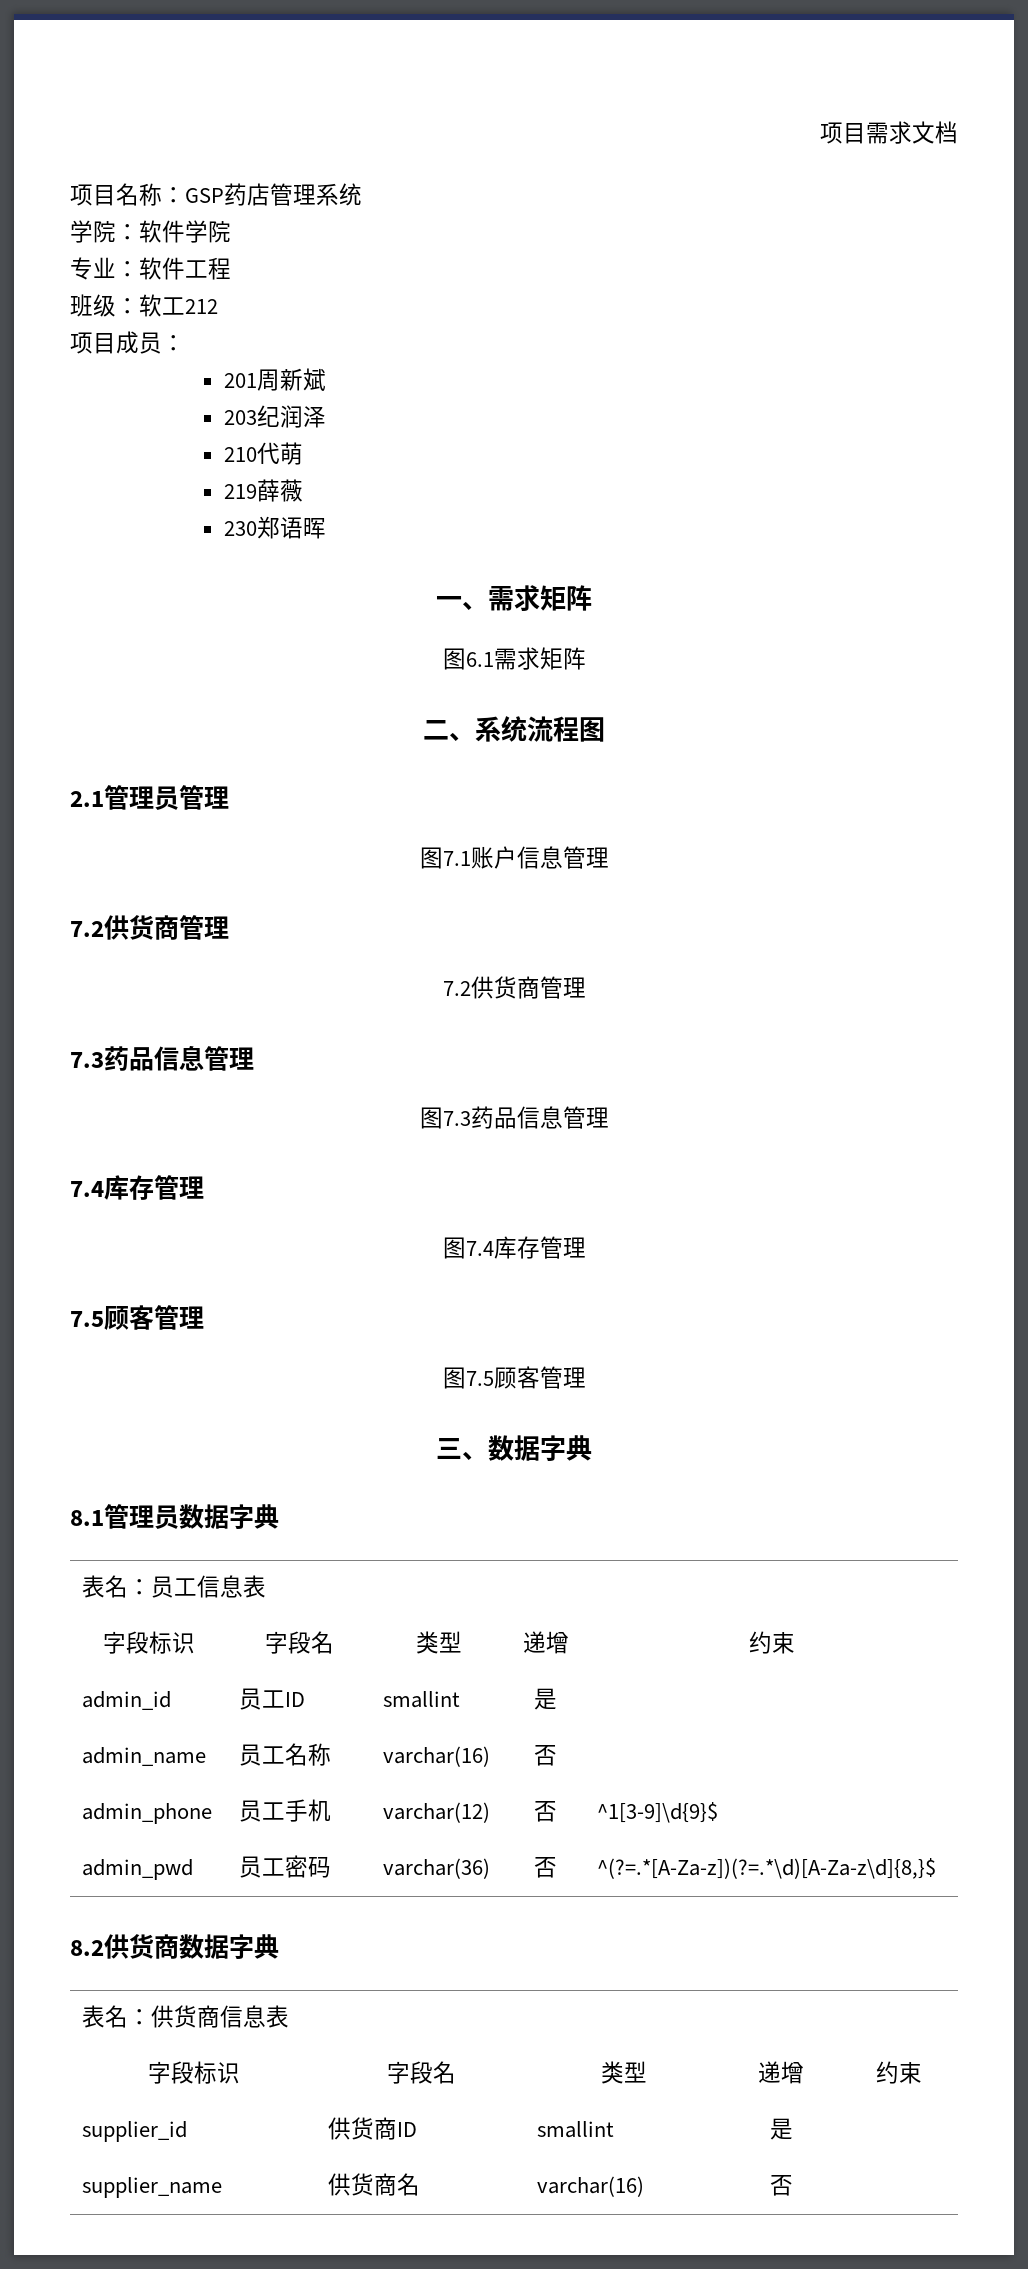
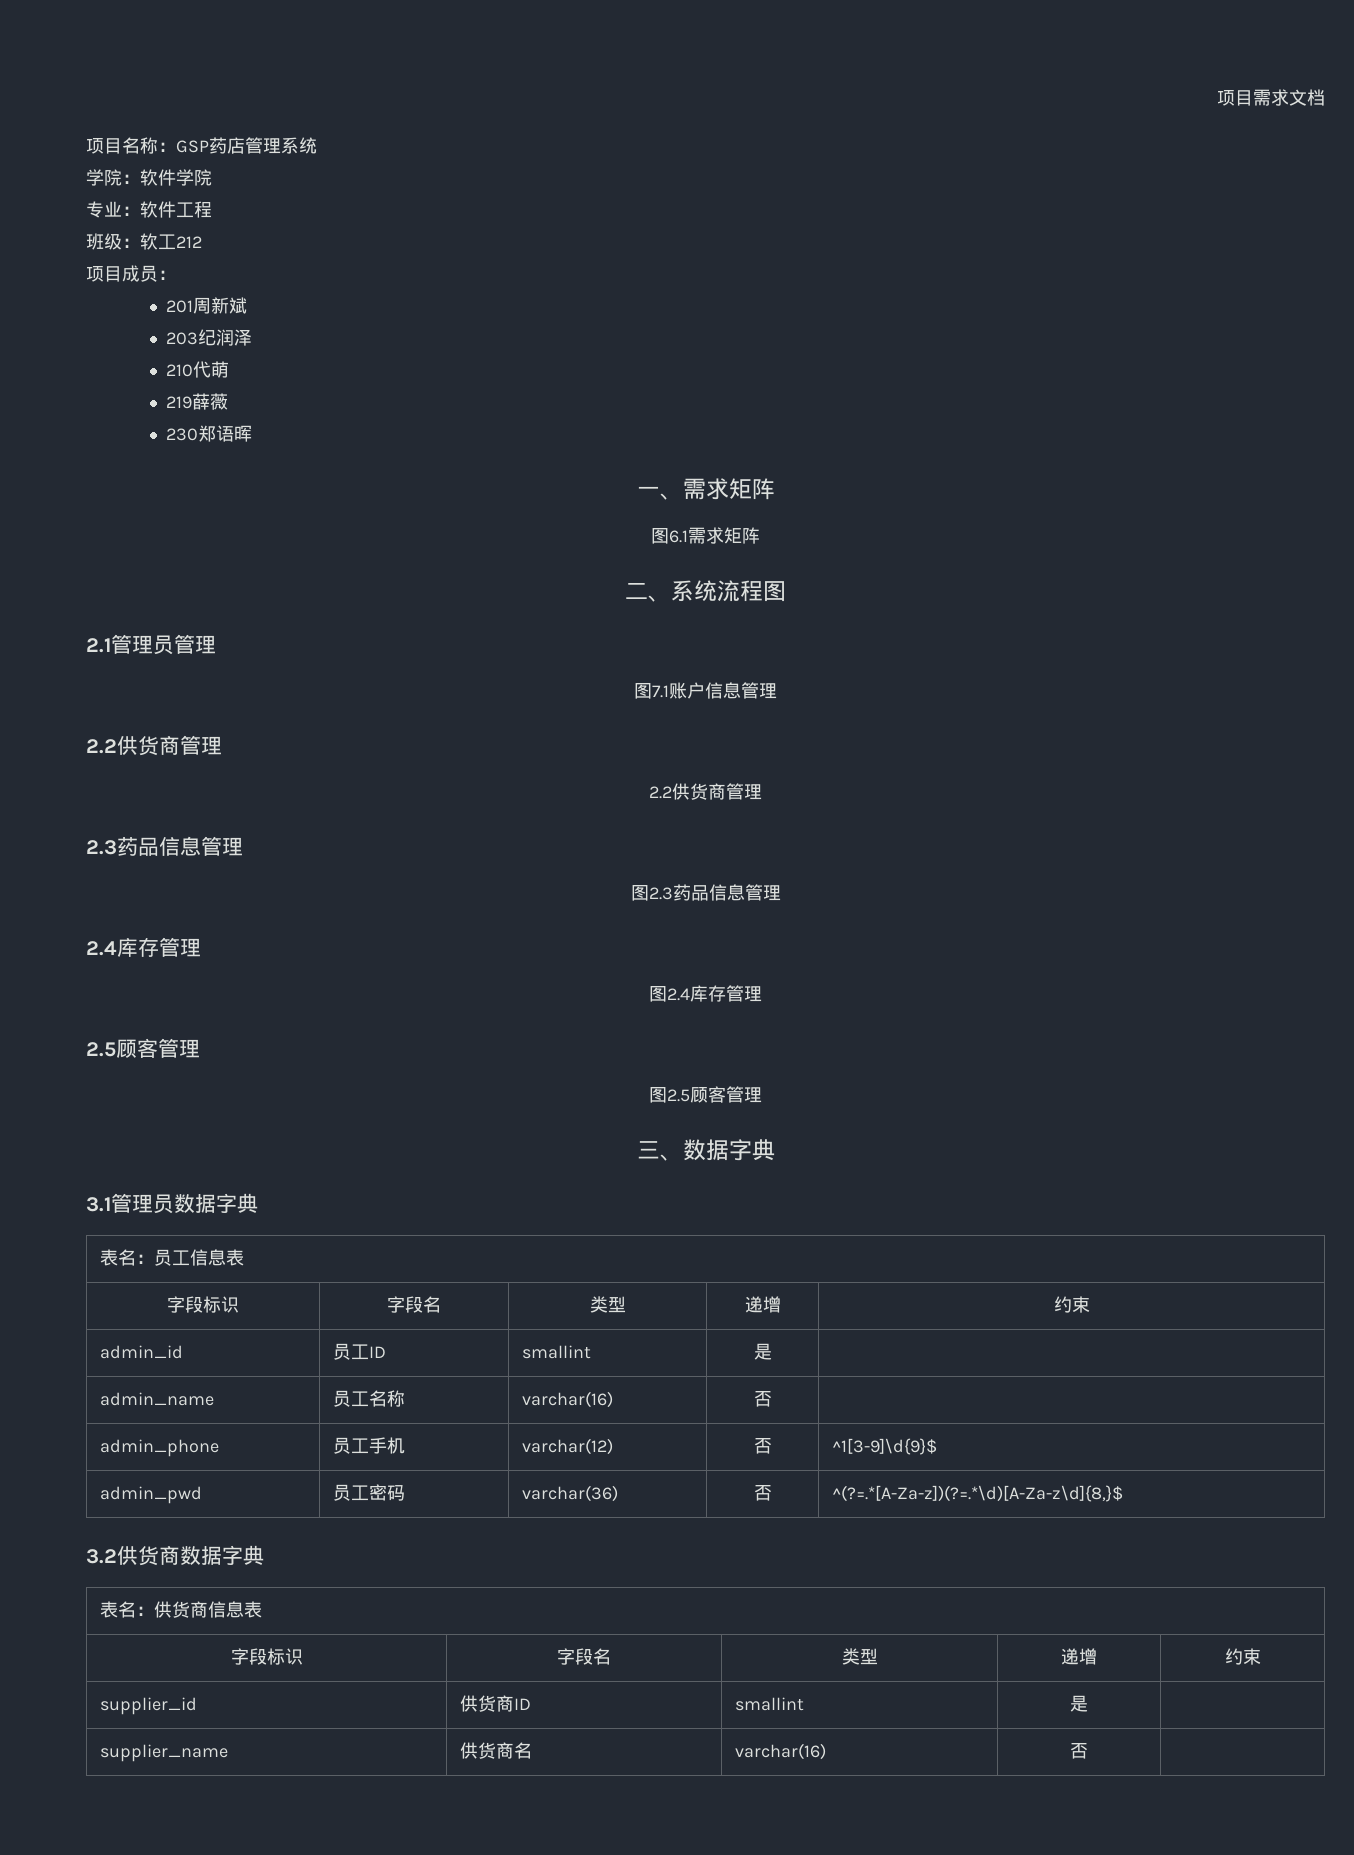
  图7.1账户信息管理
- 7.2供货商管理
- 7.2供货商管理
- 7.3药品信息管理
+ 2.2供货商管理
+ 2.2供货商管理
+ 2.3药品信息管理
- 图7.3药品信息管理
- 7.4库存管理
+ 图2.3药品信息管理
+ 2.4库存管理
- 图7.4库存管理
- 7.5顾客管理
+ 图2.4库存管理
+ 2.5顾客管理
- 图7.5顾客管理
+ 图2.5顾客管理
- 8.1管理员数据字典
+ 3.1管理员数据字典
- 8.2供货商数据字典
+ 3.2供货商数据字典

